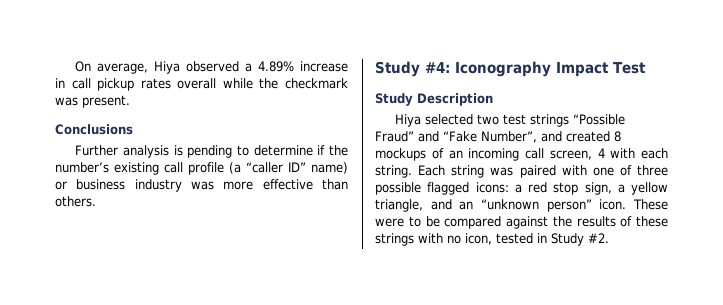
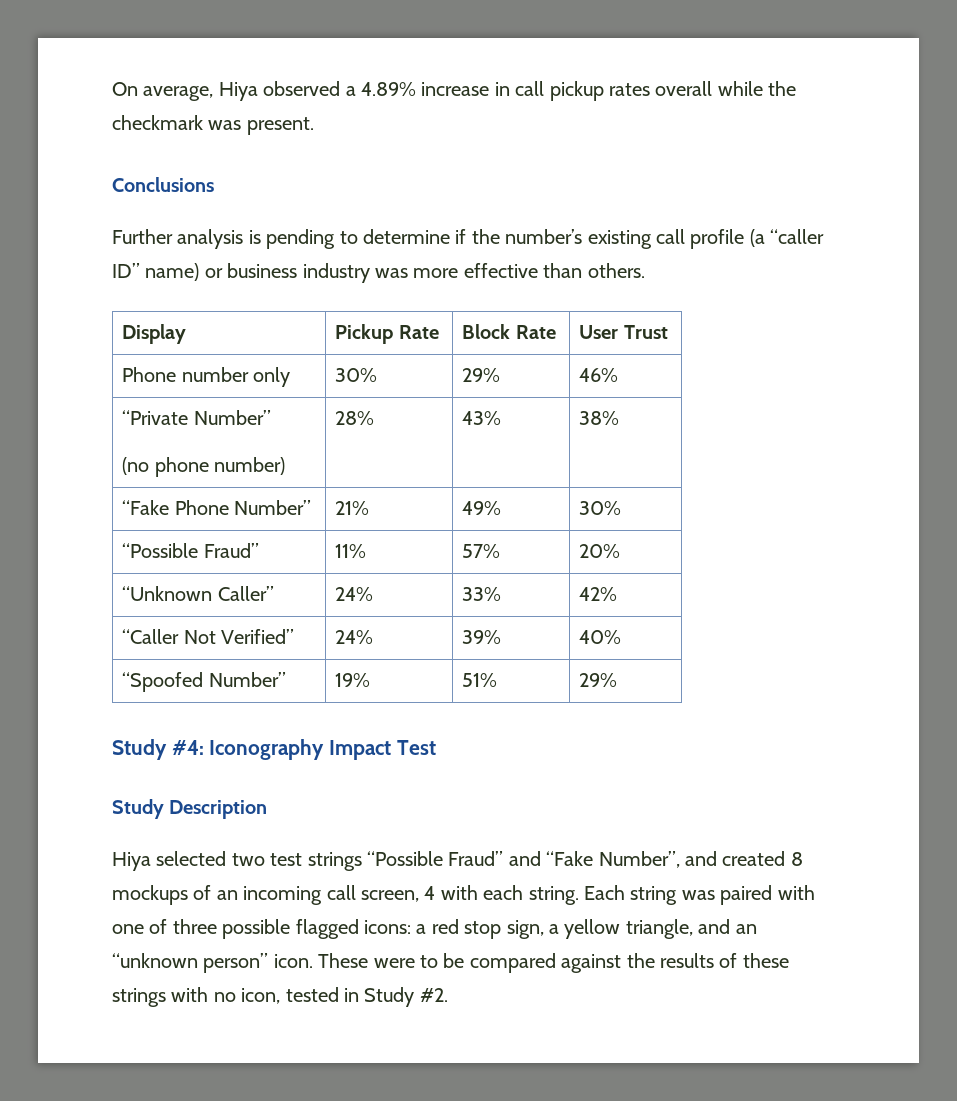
+ Display | Pickup Rate | Block Rate | User Trust
+ Phone number only | 30% | 29% | 46%
+ “Private Number”
+ (no phone number) | 28% | 43% | 38%
+ “Fake Phone Number” | 21% | 49% | 30%
+ “Possible Fraud” | 11% | 57% | 20%
+ “Unknown Caller” | 24% | 33% | 42%
+ “Caller Not Verified” | 24% | 39% | 40%
+ “Spoofed Number” | 19% | 51% | 29%

